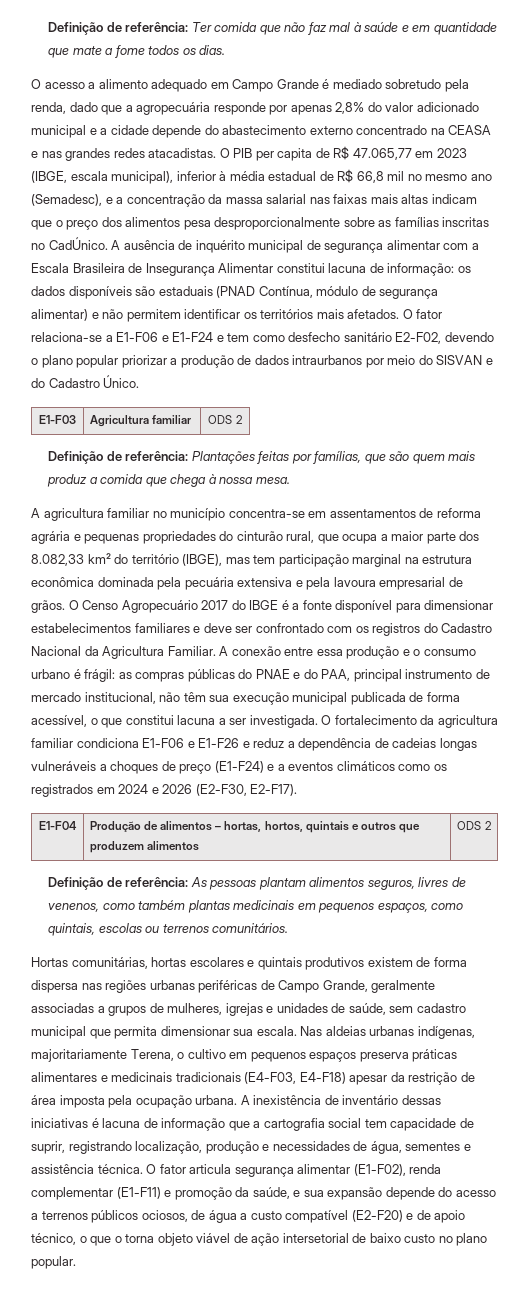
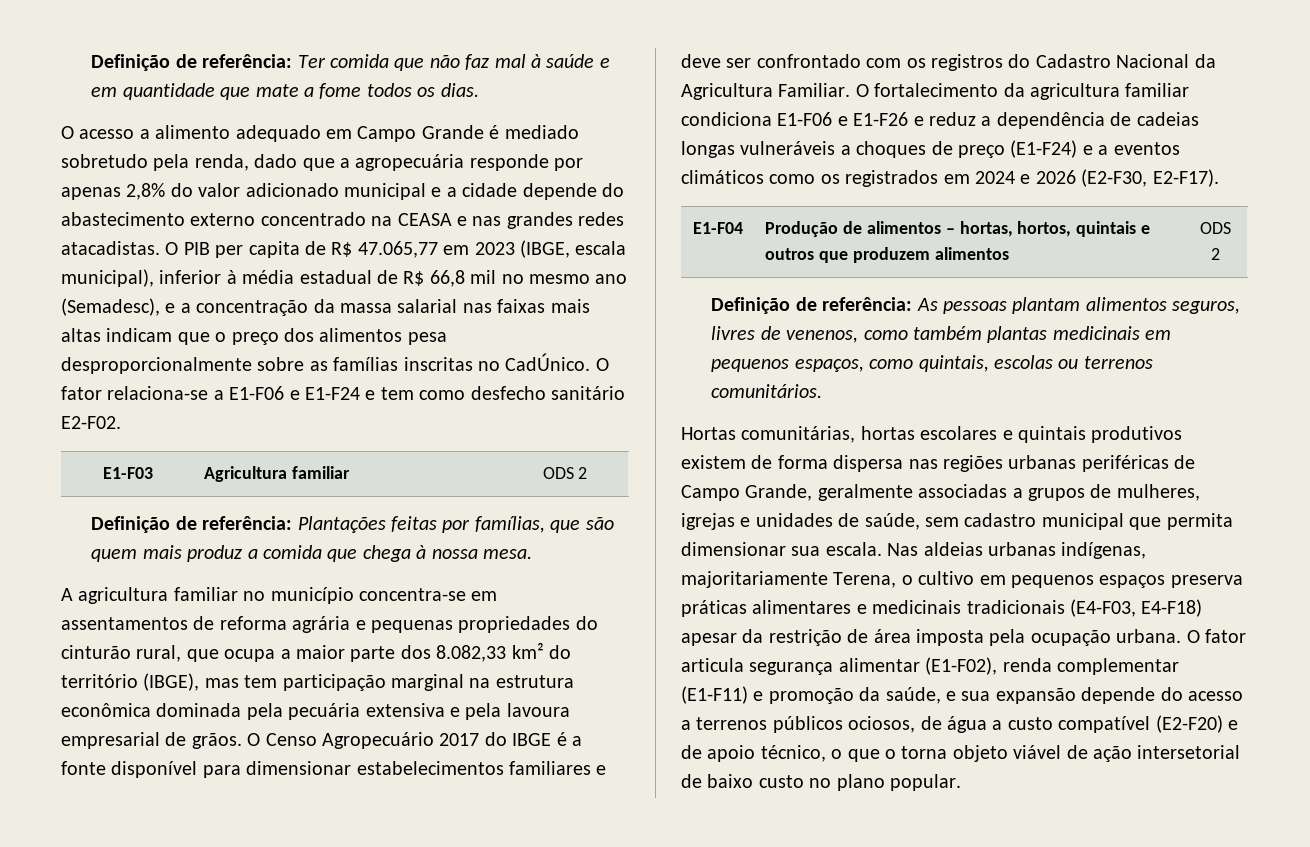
- A ausência de inquérito municipal de segurança alimentar com a Escala Brasileira de Insegurança Alimentar constitui lacuna de informação: os dados disponíveis são estaduais (PNAD Contínua, módulo de segurança alimentar) e não permitem identificar os territórios mais afetados.
- O fator relaciona-se a E1-F06 e E1-F24 e tem como desfecho sanitário E2-F02, devendo o plano popular priorizar a produção de dados intraurbanos por meio do SISVAN e do Cadastro Único.
+ O fator relaciona-se a E1-F06 e E1-F24 e tem como desfecho sanitário E2-F02.
- A conexão entre essa produção e o consumo urbano é frágil: as compras públicas do PNAE e do PAA, principal instrumento de mercado institucional, não têm sua execução municipal publicada de forma acessível, o que constitui lacuna a ser investigada.
- A inexistência de inventário dessas iniciativas é lacuna de informação que a cartografia social tem capacidade de suprir, registrando localização, produção e necessidades de água, sementes e assistência técnica.

